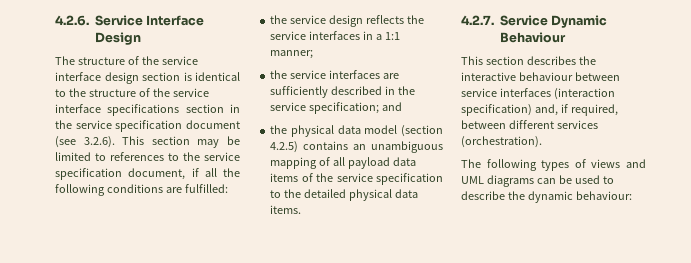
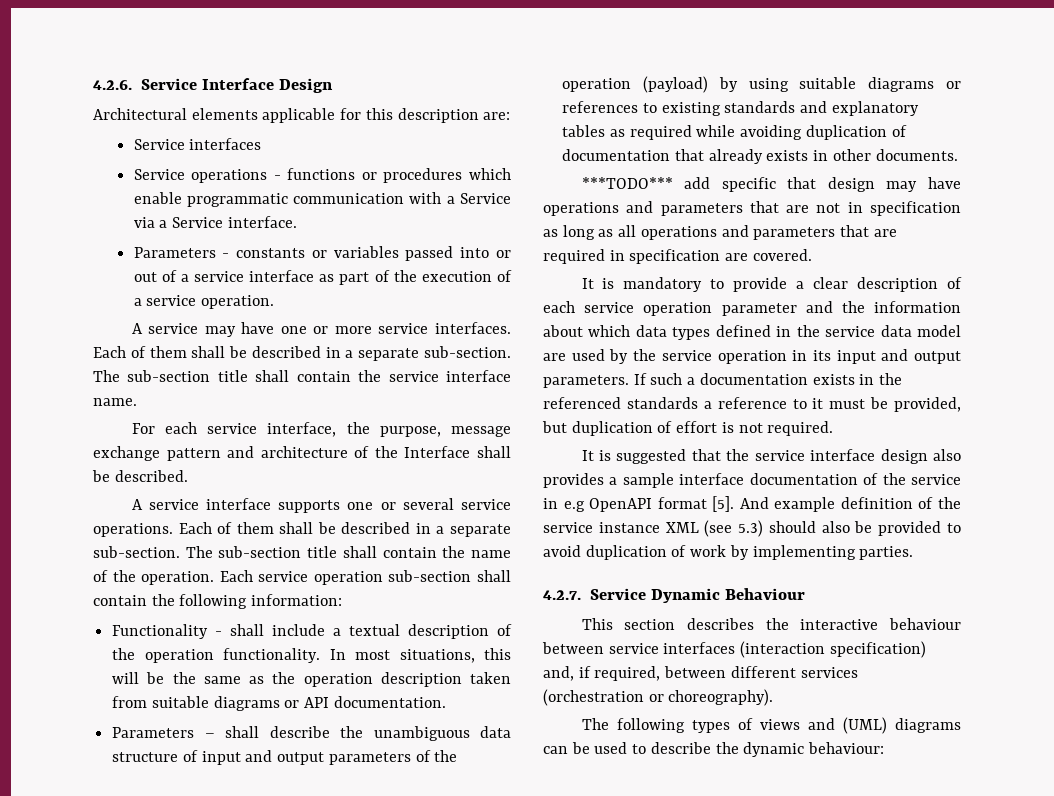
- The structure of the service interface design section is identical to the structure of the service interface specifications section in the service specification document (see 3.2.6). This section may be limited to references to the service specification document, if all the following conditions are fulfilled:
- the service design reflects the service interfaces in a 1:1 manner;
- the service interfaces are sufficiently described in the service specification; and
- the physical data model (section 4.2.5) contains an unambiguous mapping of all payload data items of the service specification to the detailed physical data items.
+ Architectural elements applicable for this description are:
+ Service interfaces
+ Service operations - functions or procedures which enable programmatic communication with a Service via a Service interface.
+ Parameters - constants or variables passed into or out of a service interface as part of the execution of a service operation.
+ A service may have one or more service interfaces. Each of them shall be described in a separate sub-section. The sub-section title shall contain the service interface name.
+ For each service interface, the purpose, message exchange pattern and architecture of the Interface shall be described.
+ A service interface supports one or several service operations. Each of them shall be described in a separate sub-section. The sub-section title shall contain the name of the operation. Each service operation sub-section shall contain the following information:
+ Functionality - shall include a textual description of the operation functionality. In most situations, this will be the same as the operation description taken from suitable diagrams or API documentation.
+ Parameters – shall describe the unambiguous data structure of input and output parameters of the operation (payload) by using suitable diagrams or references to existing standards and explanatory tables as required while avoiding duplication of documentation that already exists in other documents.
+ ***TODO*** add specific that design may have operations and parameters that are not in specification as long as all operations and parameters that are required in specification are covered.
+ It is mandatory to provide a clear description of each service operation parameter and the information about which data types defined in the service data model are used by the service operation in its input and output parameters. If such a documentation exists in the referenced standards a reference to it must be provided, but duplication of effort is not required.
+ It is suggested that the service interface design also provides a sample interface documentation of the service in e.g OpenAPI format [5]. And example definition of the service instance XML (see 5.3) should also be provided to avoid duplication of work by implementing parties.
- This section describes the interactive behaviour between service interfaces (interaction specification) and, if required, between different services (orchestration).
+ This section describes the interactive behaviour between service interfaces (interaction specification) and, if required, between different services (orchestration or choreography).
- The following types of views and UML diagrams can be used to describe the dynamic behaviour:
+ The following types of views and (UML) diagrams can be used to describe the dynamic behaviour:

